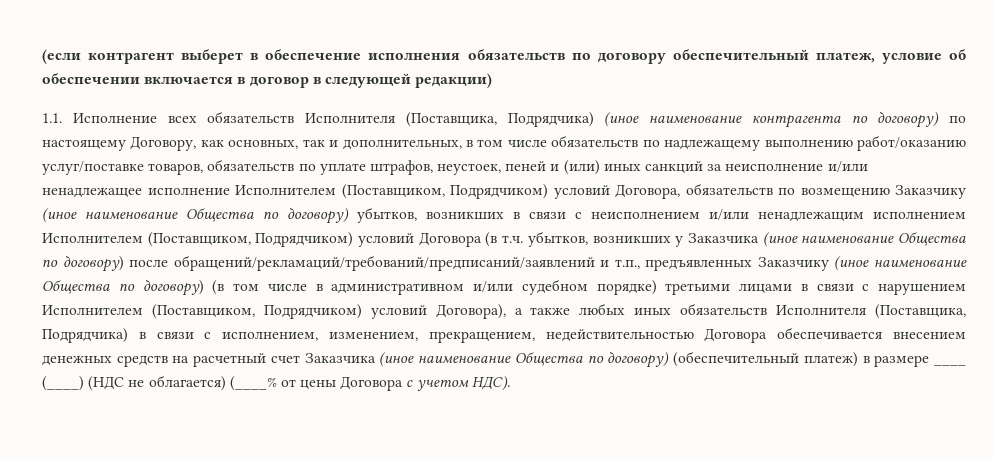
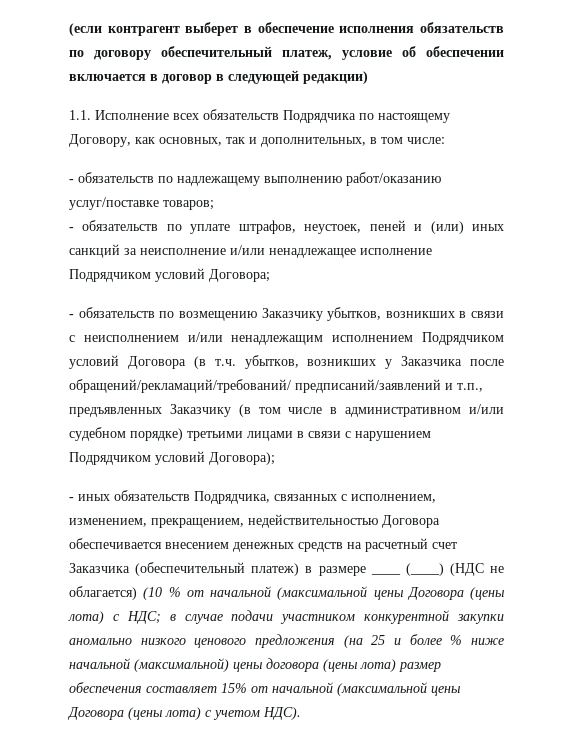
- 1.1. Исполнение всех обязательств Исполнителя (Поставщика, Подрядчика) (иное наименование контрагента по договору) по настоящему Договору, как основных, так и дополнительных, в том числе обязательств по надлежащему выполнению работ/оказанию услуг/поставке товаров, обязательств по уплате штрафов, неустоек, пеней и (или) иных санкций за неисполнение и/или ненадлежащее исполнение Исполнителем (Поставщиком, Подрядчиком) условий Договора, обязательств по возмещению Заказчику (иное наименование Общества по договору) убытков, возникших в связи с неисполнением и/или ненадлежащим исполнением Исполнителем (Поставщиком, Подрядчиком) условий Договора (в т.ч. убытков, возникших у Заказчика (иное наименование Общества по договору) после обращений/рекламаций/требований/предписаний/заявлений и т.п., предъявленных Заказчику (иное наименование Общества по договору) (в том числе в административном и/или судебном порядке) третьими лицами в связи с нарушением Исполнителем (Поставщиком, Подрядчиком) условий Договора), а также любых иных обязательств Исполнителя (Поставщика, Подрядчика) в связи с исполнением, изменением, прекращением, недействительностью Договора обеспечивается внесением денежных средств на расчетный счет Заказчика (иное наименование Общества по договору) (обеспечительный платеж) в размере ____ (____) (НДС не облагается) (____% от цены Договора с учетом НДС).
+ 1.1. Исполнение всех обязательств Подрядчика по настоящему Договору, как основных, так и дополнительных, в том числе:
+ - обязательств по надлежащему выполнению работ/оказанию услуг/поставке товаров;
+ - обязательств по уплате штрафов, неустоек, пеней и (или) иных санкций за неисполнение и/или ненадлежащее исполнение Подрядчиком условий Договора;
+ - обязательств по возмещению Заказчику убытков, возникших в связи с неисполнением и/или ненадлежащим исполнением Подрядчиком условий Договора (в т.ч. убытков, возникших у Заказчика после обращений/рекламаций/требований/ предписаний/заявлений и т.п., предъявленных Заказчику (в том числе в административном и/или судебном порядке) третьими лицами в связи с нарушением Подрядчиком условий Договора);
+ - иных обязательств Подрядчика, связанных с исполнением, изменением, прекращением, недействительностью Договора обеспечивается внесением денежных средств на расчетный счет Заказчика (обеспечительный платеж) в размере ____ (____) (НДС не облагается) (10 % от начальной (максимальной цены Договора (цены лота) с НДС; в случае подачи участником конкурентной закупки аномально низкого ценового предложения (на 25 и более % ниже начальной (максимальной) цены договора (цены лота) размер обеспечения составляет 15% от начальной (максимальной цены Договора (цены лота) с учетом НДС).

